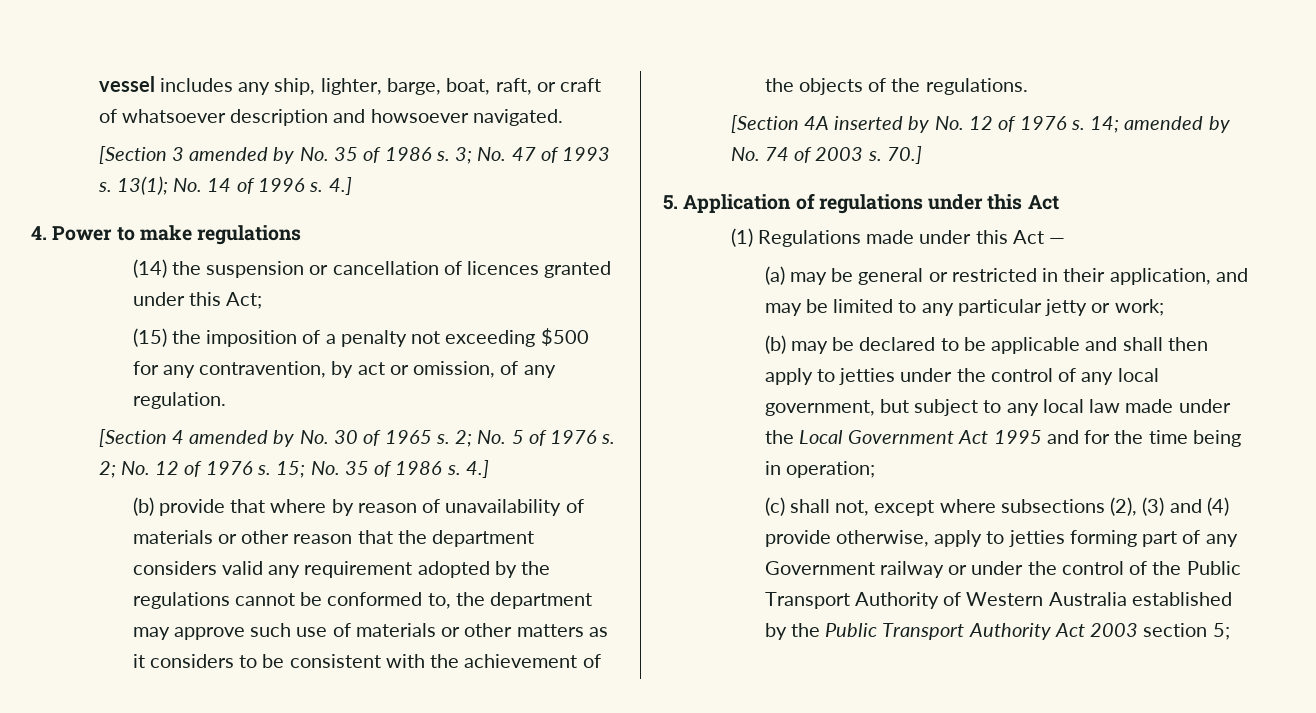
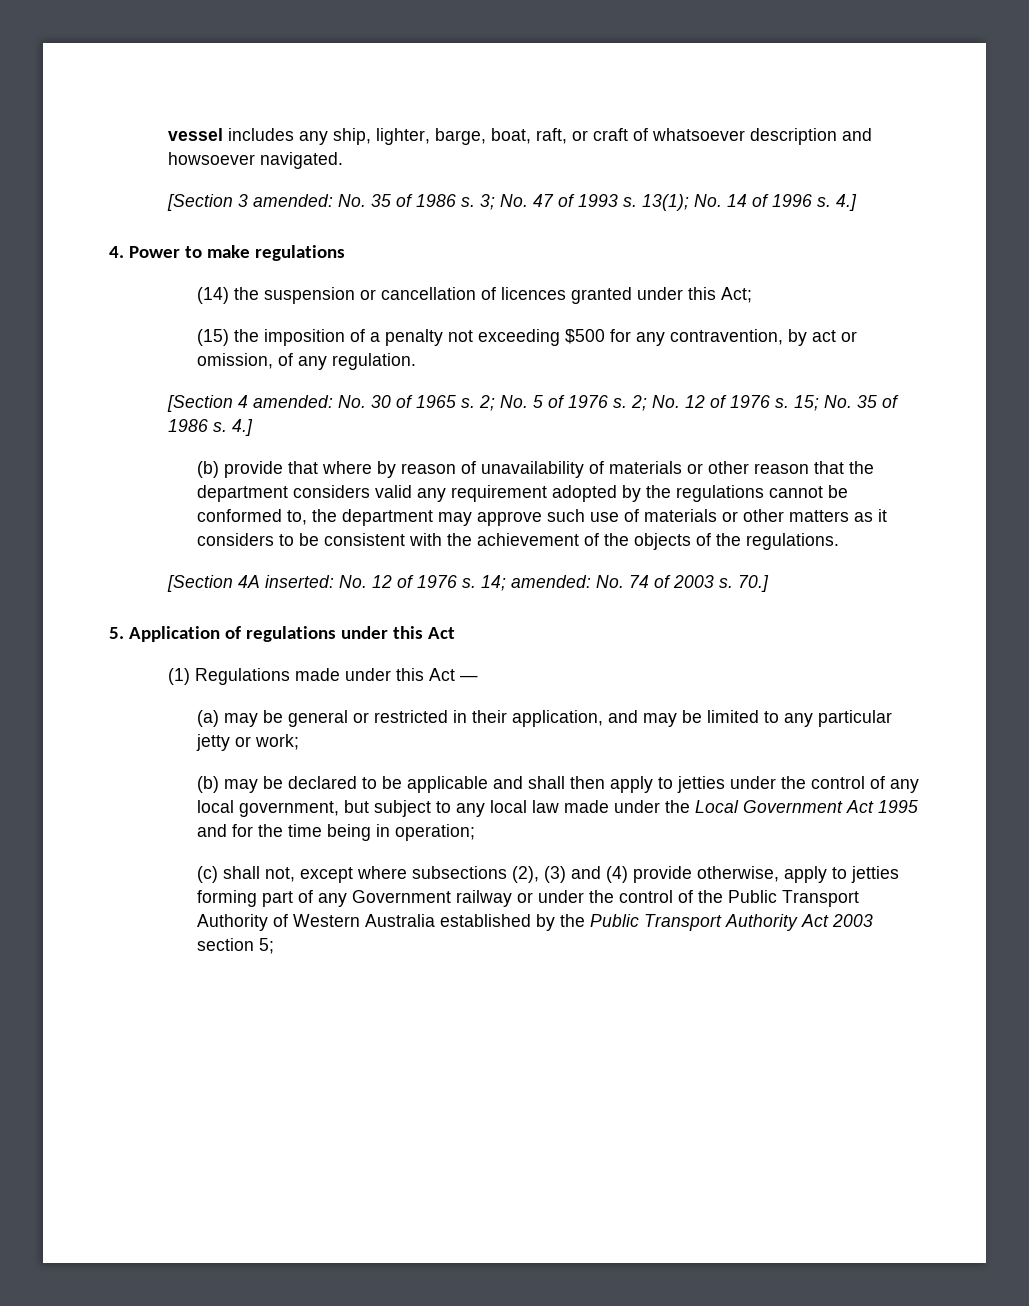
- [Section 3 amended by No. 35 of 1986 s.
+ [Section 3 amended: No. 35 of 1986 s.
- [Section 4 amended by No. 30 of 1965 s.
+ [Section 4 amended: No. 30 of 1965 s.
- [Section 4A inserted by No. 12 of 1976 s.
+ [Section 4A inserted: No. 12 of 1976 s.
- 14; amended by No. 74 of 2003 s.
+ 14; amended: No. 74 of 2003 s.

